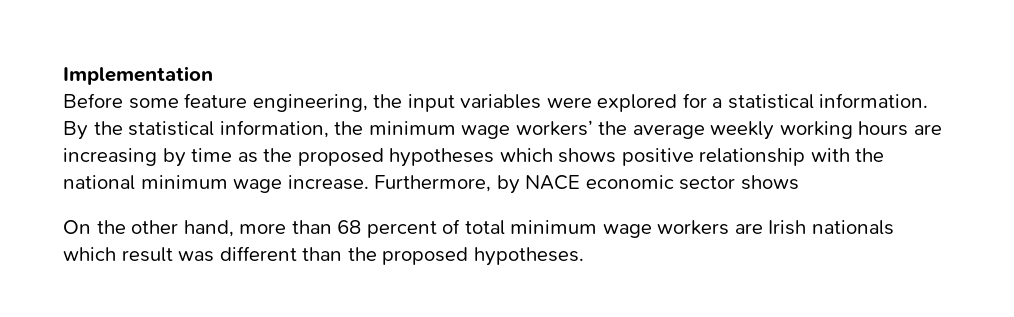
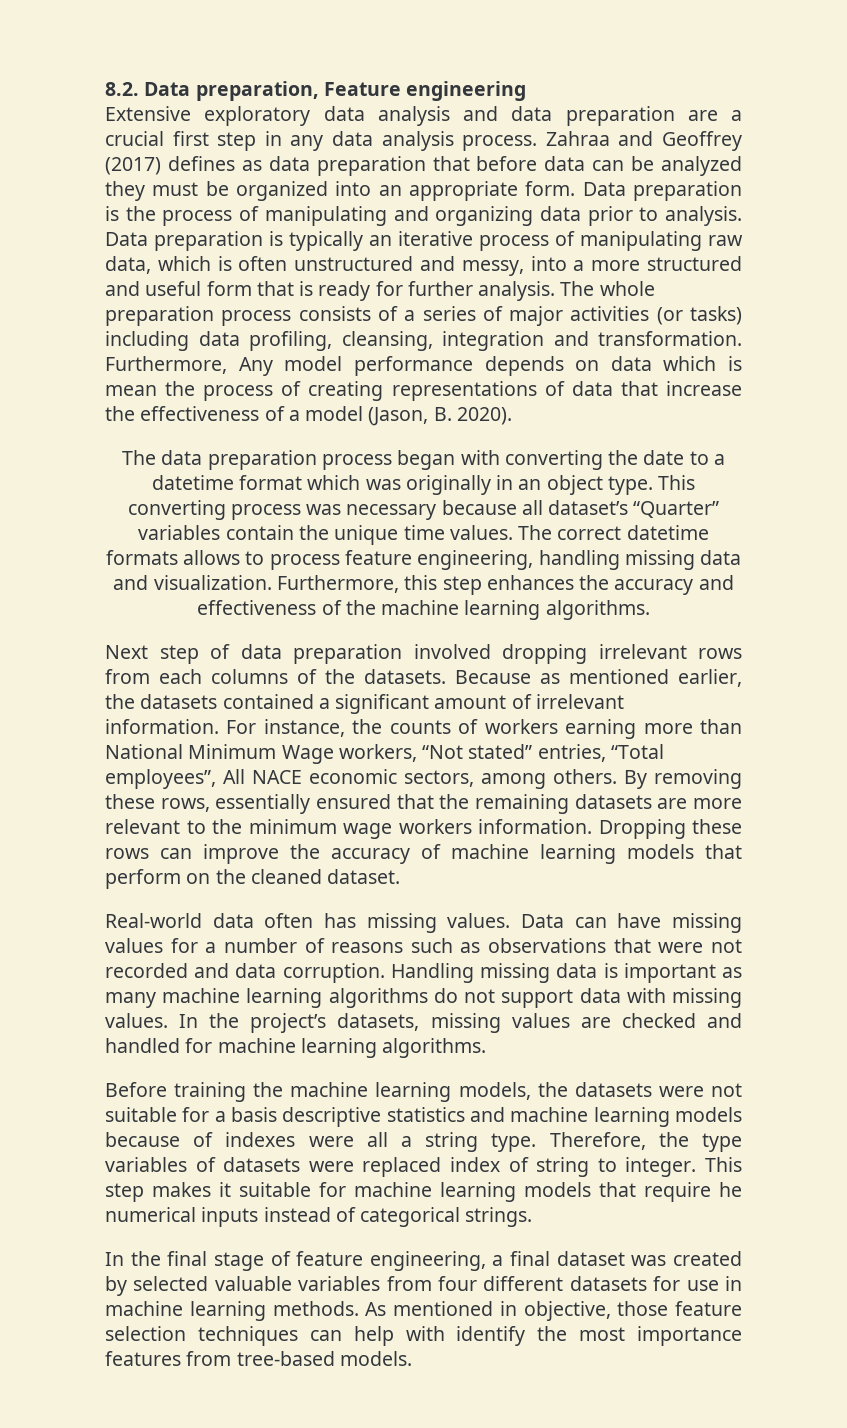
- Implementation
- Before some feature engineering, the input variables were explored for a statistical information. By the statistical information, the minimum wage workers’ the average weekly working hours are increasing by time as the proposed hypotheses which shows positive relationship with the national minimum wage increase. Furthermore, by NACE economic sector shows
- On the other hand, more than 68 percent of total minimum wage workers are Irish nationals which result was different than the proposed hypotheses.
+ 8.2. Data preparation, Feature engineering
+ Extensive exploratory data analysis and data preparation are a crucial first step in any data analysis process. Zahraa and Geoffrey (2017) defines as data preparation that before data can be analyzed they must be organized into an appropriate form. Data preparation is the process of manipulating and organizing data prior to analysis. Data preparation is typically an iterative process of manipulating raw data, which is often unstructured and messy, into a more structured and useful form that is ready for further analysis. The whole preparation process consists of a series of major activities (or tasks) including data profiling, cleansing, integration and transformation. Furthermore, Any model performance depends on data which is mean the process of creating representations of data that increase the effectiveness of a model (Jason, B. 2020).
+ The data preparation process began with converting the date to a datetime format which was originally in an object type. This converting process was necessary because all dataset’s “Quarter” variables contain the unique time values. The correct datetime formats allows to process feature engineering, handling missing data and visualization. Furthermore, this step enhances the accuracy and effectiveness of the machine learning algorithms.
+ Next step of data preparation involved dropping irrelevant rows from each columns of the datasets. Because as mentioned earlier, the datasets contained a significant amount of irrelevant information. For instance, the counts of workers earning more than National Minimum Wage workers, “Not stated” entries, “Total employees”, All NACE economic sectors, among others. By removing these rows, essentially ensured that the remaining datasets are more relevant to the minimum wage workers information. Dropping these rows can improve the accuracy of machine learning models that perform on the cleaned dataset.
+ Real-world data often has missing values. Data can have missing values for a number of reasons such as observations that were not recorded and data corruption. Handling missing data is important as many machine learning algorithms do not support data with missing values. In the project’s datasets, missing values are checked and handled for machine learning algorithms.
+ Before training the machine learning models, the datasets were not suitable for a basis descriptive statistics and machine learning models because of indexes were all a string type. Therefore, the type variables of datasets were replaced index of string to integer. This step makes it suitable for machine learning models that require he numerical inputs instead of categorical strings.
+ In the final stage of feature engineering, a final dataset was created by selected valuable variables from four different datasets for use in machine learning methods. As mentioned in objective, those feature selection techniques can help with identify the most importance features from tree-based models.

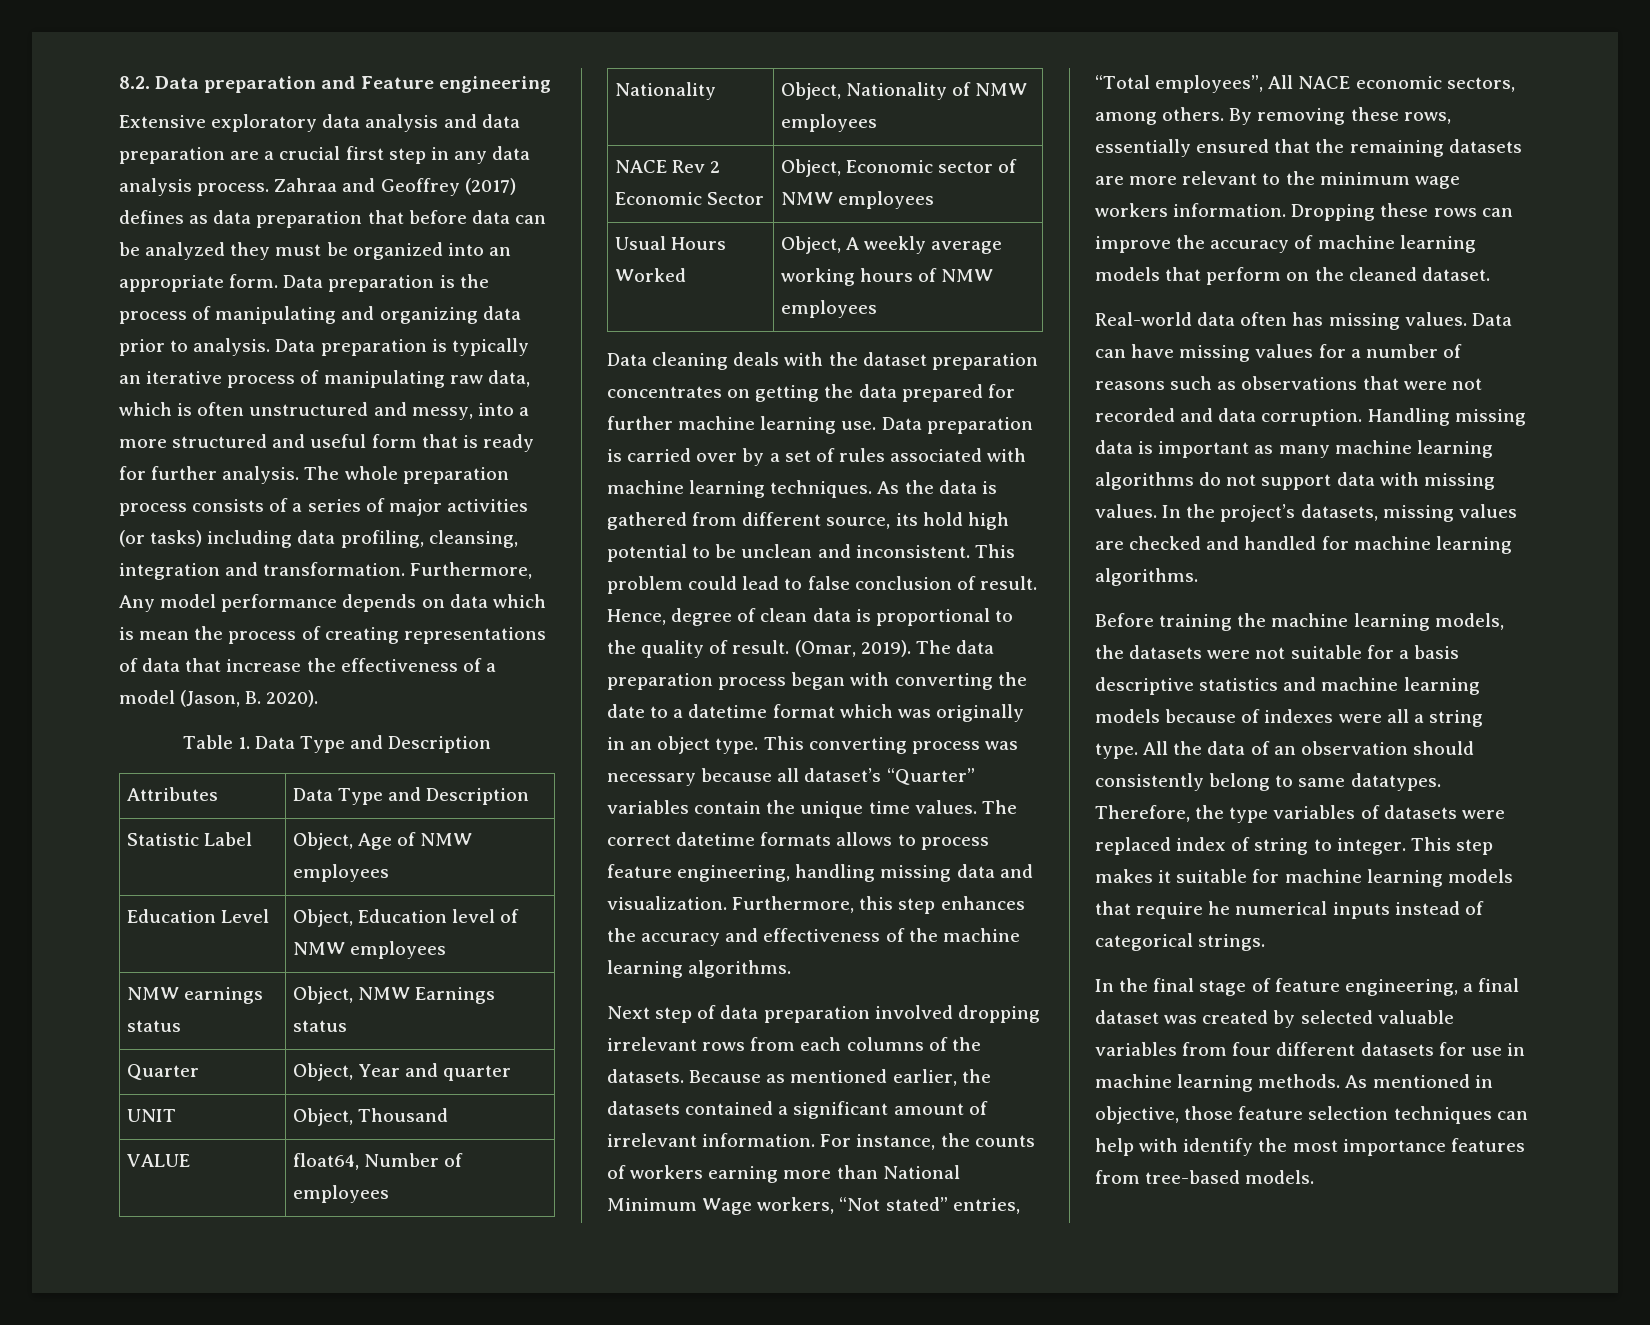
- 8.2. Data preparation, Feature engineering
+ 8.2. Data preparation and Feature engineering
+ Table 1. Data Type and Description
+ Attributes | Data Type and Description
+ Statistic Label | Object, Age of NMW employees
+ Education Level | Object, Education level of NMW employees
+ NMW earnings status | Object, NMW Earnings status
+ Quarter | Object, Year and quarter
+ UNIT | Object, Thousand
+ VALUE | float64, Number of employees
+ Nationality | Object, Nationality of NMW employees
+ NACE Rev 2 Economic Sector | Object, Economic sector of NMW employees
+ Usual Hours Worked | Object, A weekly average working hours of NMW employees
+ Data cleaning deals with the dataset preparation concentrates on getting the data prepared for further machine learning use. Data preparation is carried over by a set of rules associated with machine learning techniques. As the data is gathered from different source, its hold high potential to be unclean and inconsistent. This problem could lead to false conclusion of result. Hence, degree of clean data is proportional to the quality of result. (Omar, 2019).
+ All the data of an observation should consistently belong to same datatypes.

